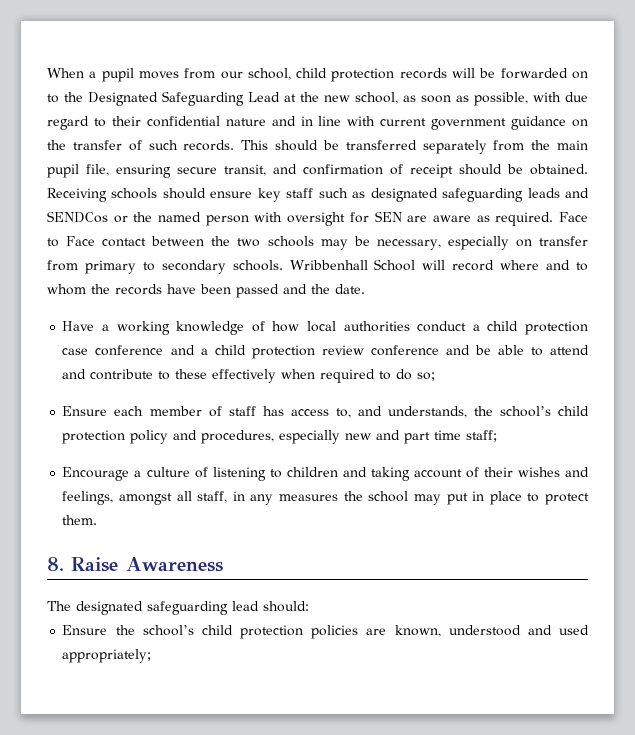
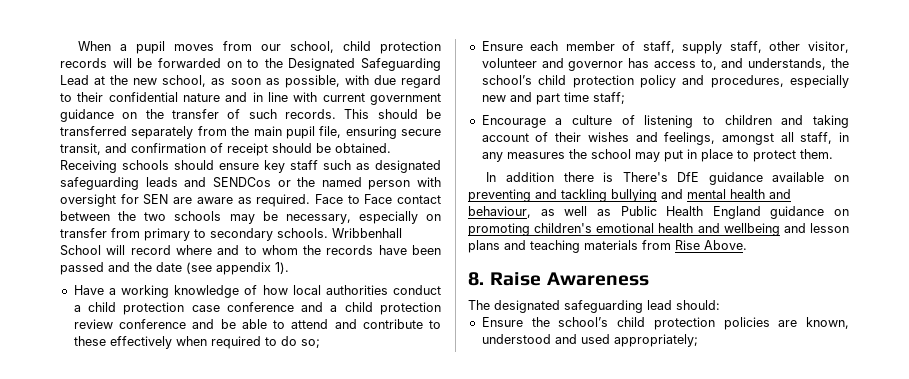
- Wribbenhall School will record where and to whom the records have been passed and the date.
+ Wribbenhall School will record where and to whom the records have been passed and the date (see appendix 1).
- Ensure each member of staff has access to, and understands, the school’s child protection policy and procedures, especially new and part time staff;
+ Ensure each member of staff, supply staff, other visitor, volunteer and governor has access to, and understands, the school’s child protection policy and procedures, especially new and part time staff;
+ In addition there is There's DfE guidance available on preventing and tackling bullying and mental health and behaviour, as well as Public Health England guidance on promoting children's emotional health and wellbeing and lesson plans and teaching materials from Rise Above.

